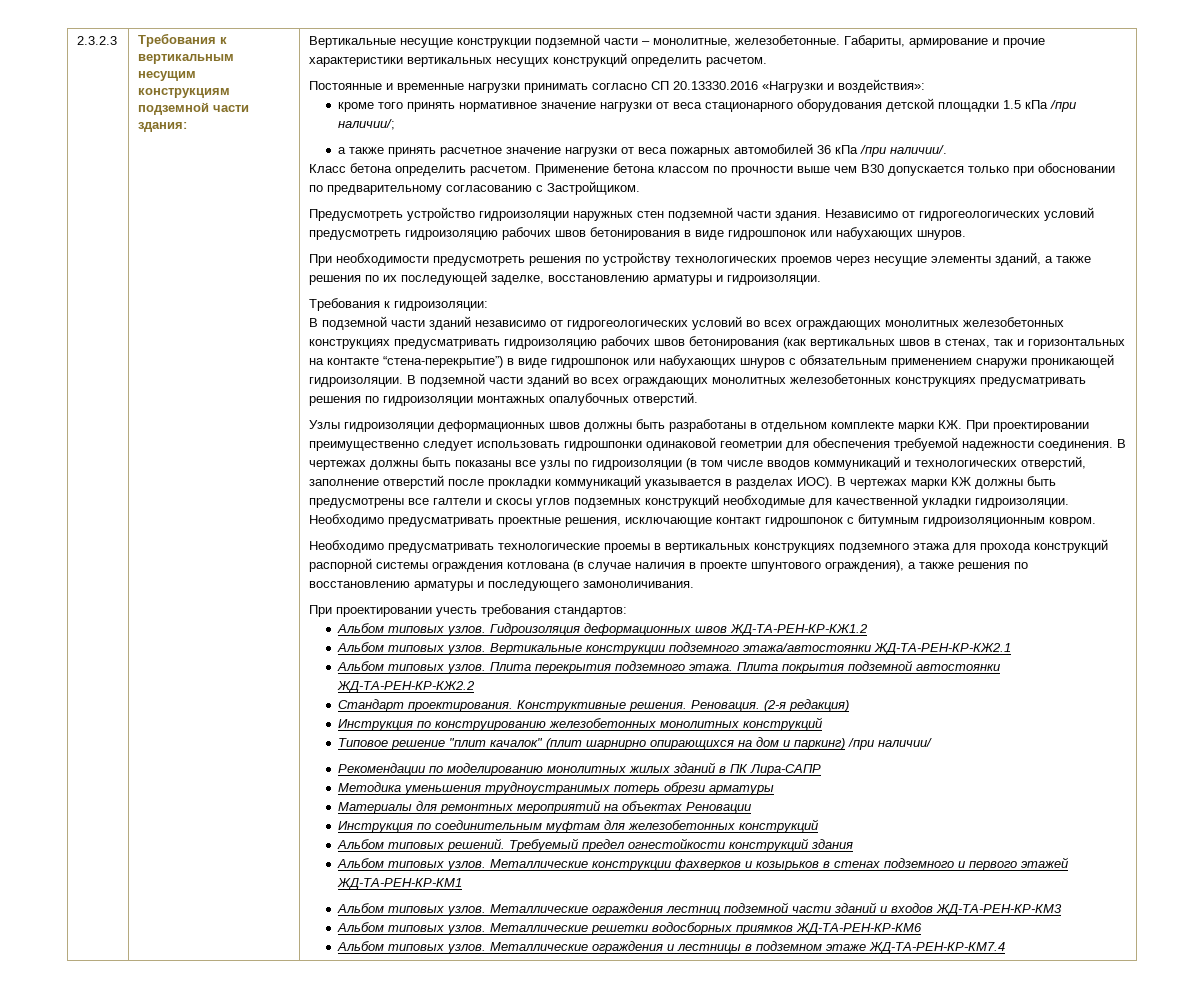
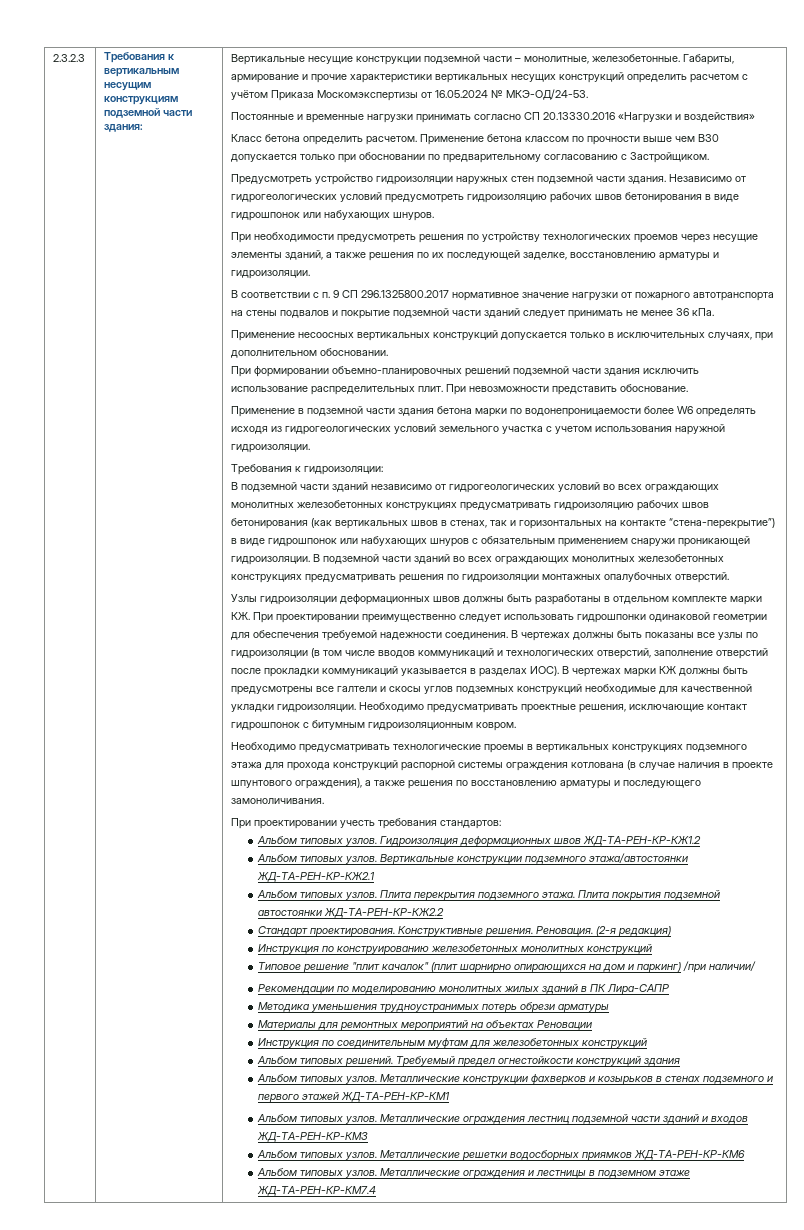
- Габариты, армирование и прочие характеристики вертикальных несущих конструкций определить расчетом.
+ Габариты, армирование и прочие характеристики вертикальных несущих конструкций определить расчетом с учётом Приказа Москомэкспертизы от 16.05.2024 № МКЭ-ОД/24-53.
- Постоянные и временные нагрузки принимать согласно СП 20.13330.2016 «Нагрузки и воздействия»:
- кроме того принять нормативное значение нагрузки от веса стационарного оборудования детской площадки 1.5 кПа /при наличии/;
- а также принять расчетное значение нагрузки от веса пожарных автомобилей 36 кПа /при наличии/.
+ Постоянные и временные нагрузки принимать согласно СП 20.13330.2016 «Нагрузки и воздействия»
+ В соответствии с п. 9 СП 296.1325800.2017 нормативное значение нагрузки от пожарного автотранспорта на стены подвалов и покрытие подземной части зданий следует принимать не менее 36 кПа.
+ Применение несоосных вертикальных конструкций допускается только в исключительных случаях, при дополнительном обосновании.
+ При формировании объемно-планировочных решений подземной части здания исключить использование распределительных плит. При невозможности представить обоснование.
+ Применение в подземной части здания бетона марки по водонепроницаемости более W6 определять исходя из гидрогеологических условий земельного участка с учетом использования наружной гидроизоляции.

